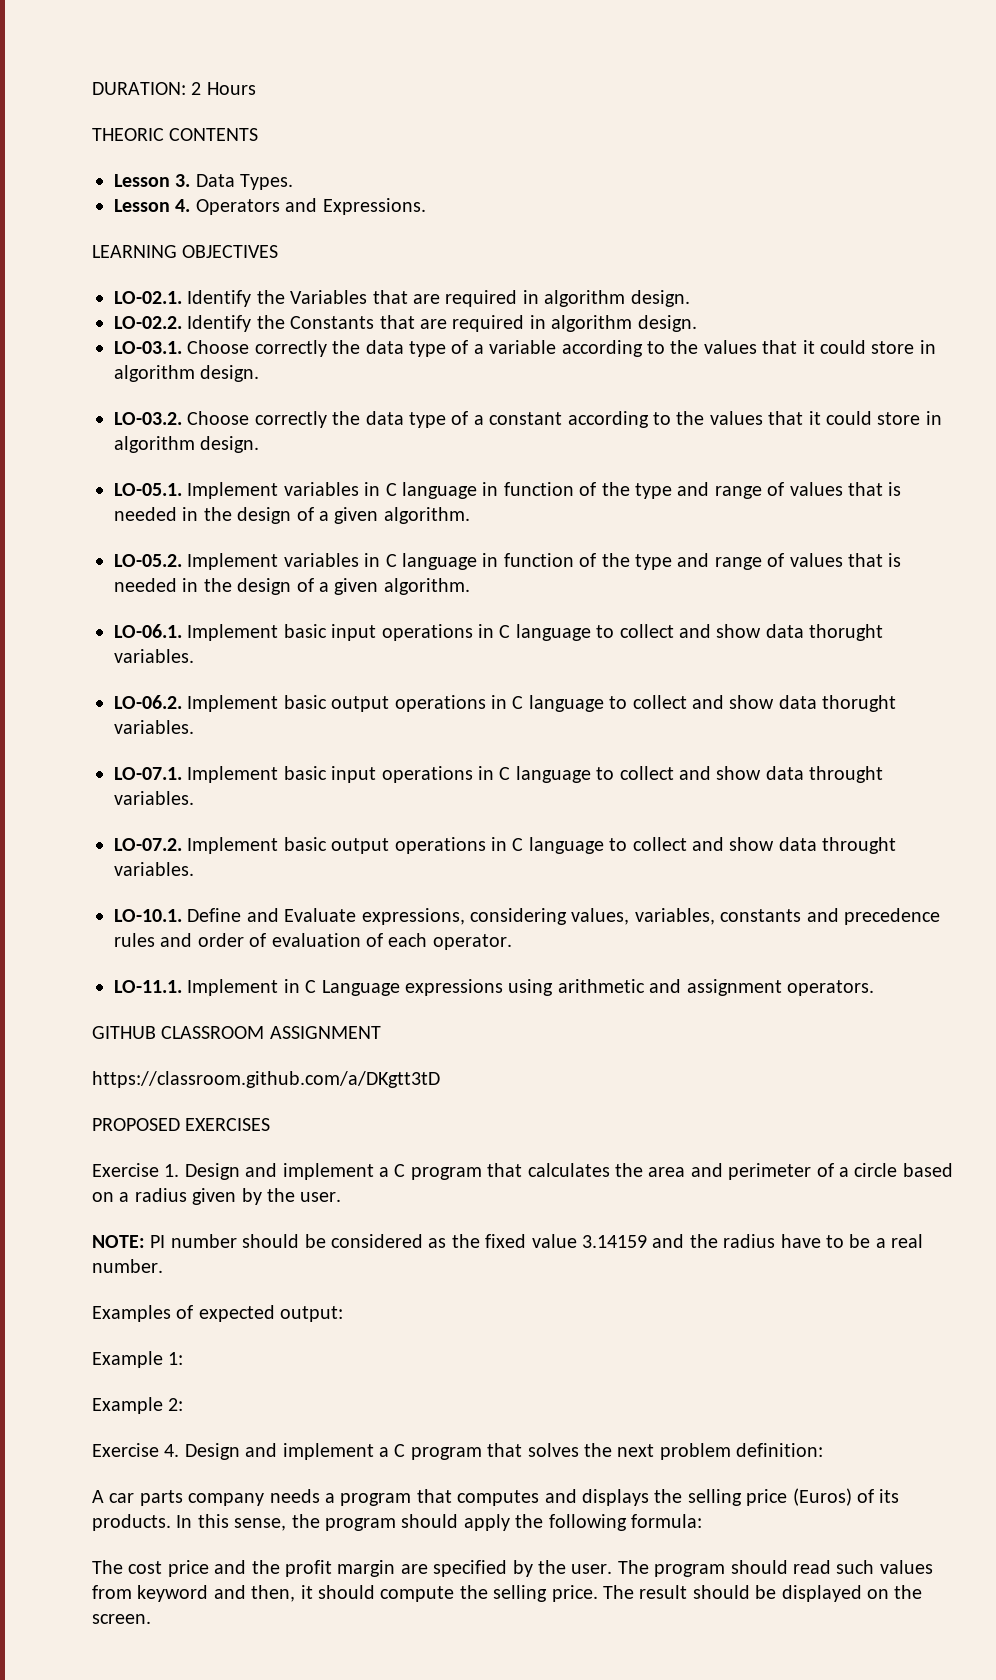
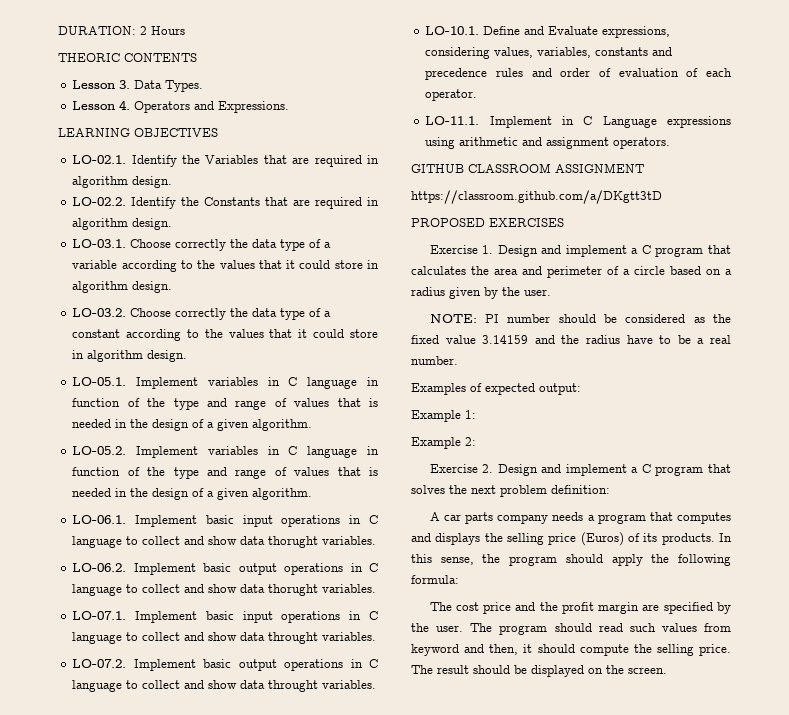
- Exercise 4. Design and implement a C program that solves the next problem definition:
+ Exercise 2. Design and implement a C program that solves the next problem definition:

